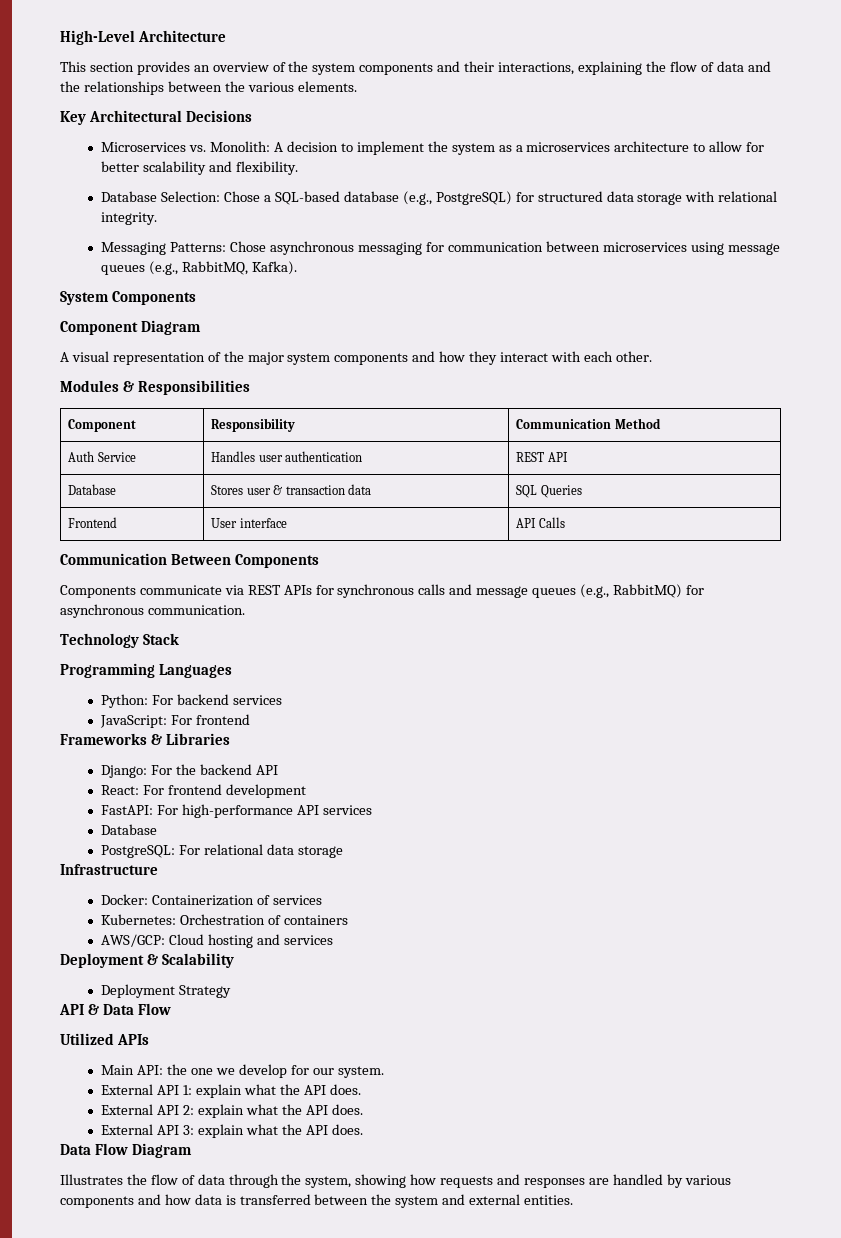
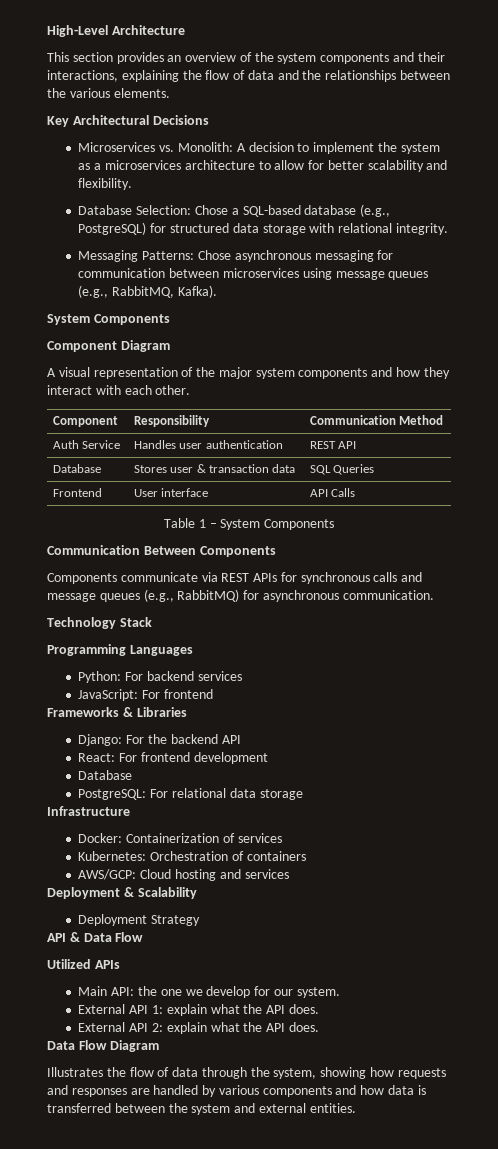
- Modules & Responsibilities
+ Table 1 – System Components
- FastAPI: For high-performance API services
- External API 3: explain what the API does.

